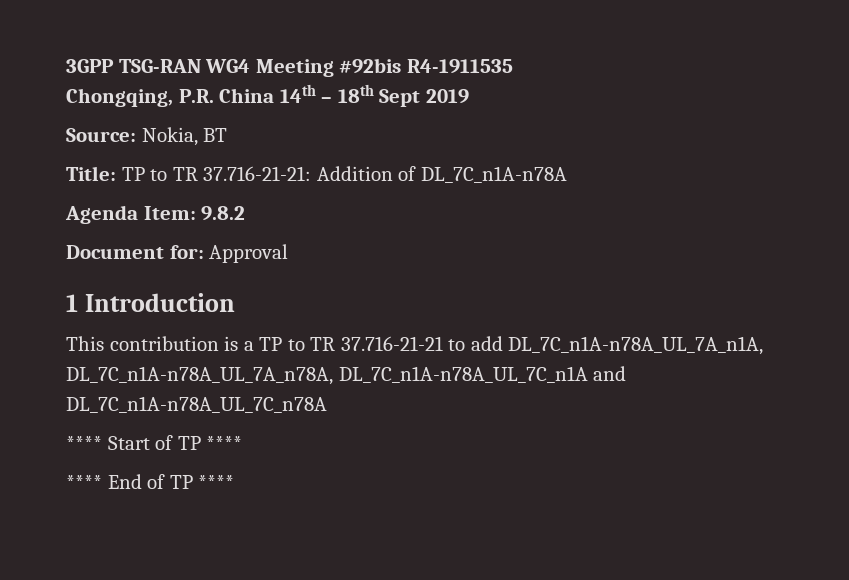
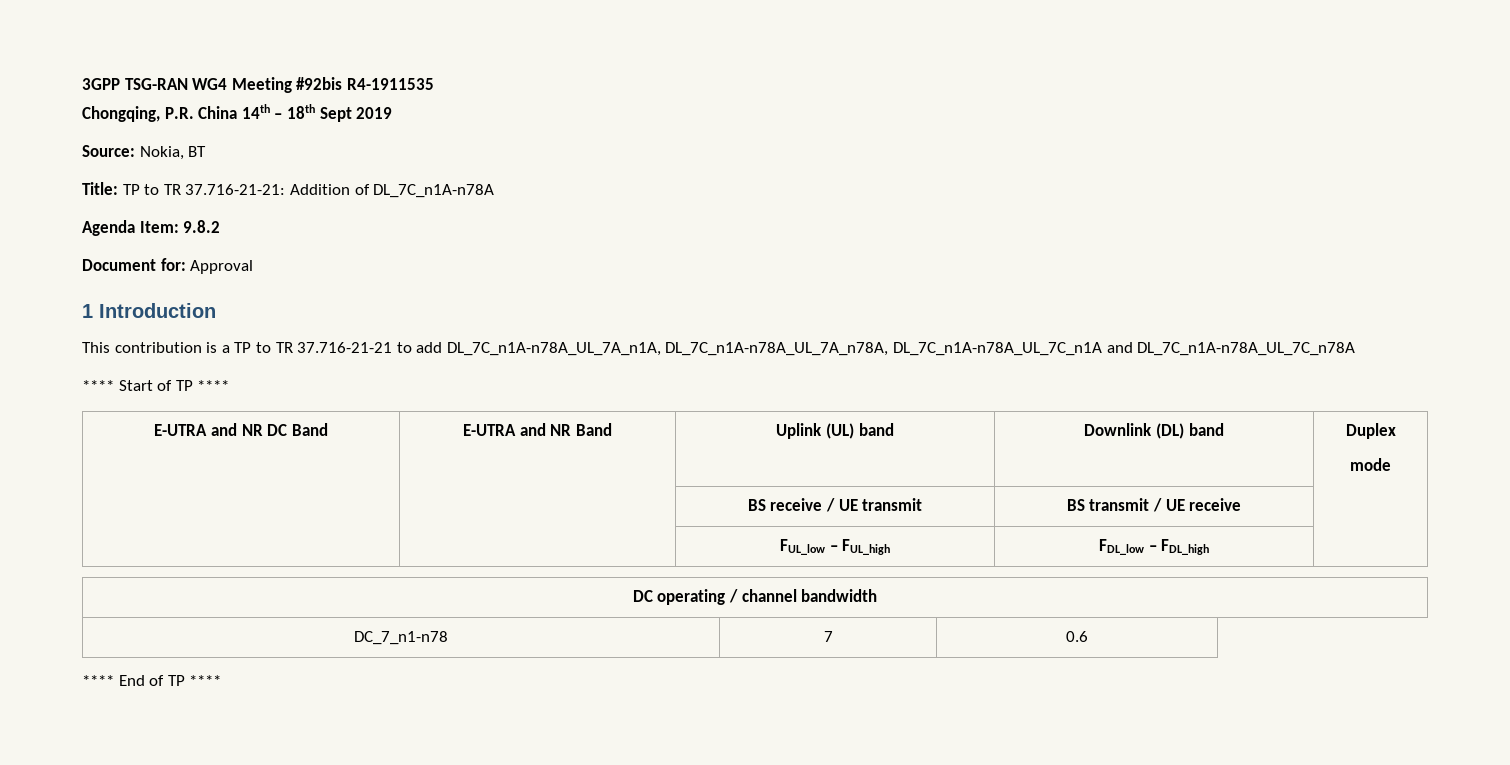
+ E-UTRA and NR DC Band | E-UTRA and NR Band | Uplink (UL) band | Downlink (DL) band | Duplex
+ mode
+ | | BS receive / UE transmit | BS transmit / UE receive |
+ | | FUL_low – FUL_high | FDL_low – FDL_high |
+ DC operating / channel bandwidth
+ DC_7_n1-n78 | 7 | 0.6

